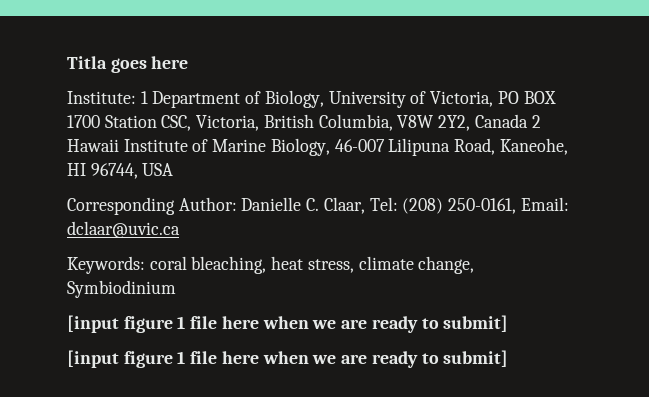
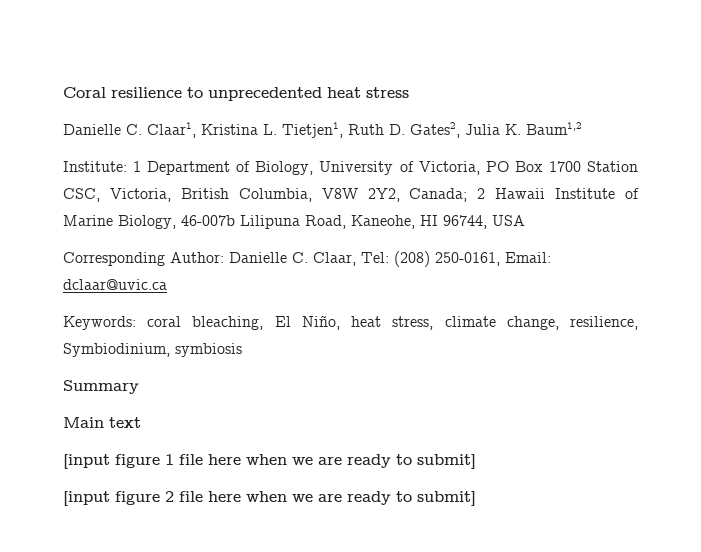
- Titla goes here
+ Coral resilience to unprecedented heat stress
+ Danielle C. Claar1, Kristina L. Tietjen1, Ruth D. Gates2, Julia K. Baum1,2
- Institute: 1 Department of Biology, University of Victoria, PO BOX 1700 Station CSC, Victoria, British Columbia, V8W 2Y2, Canada 2 Hawaii Institute of Marine Biology, 46-007 Lilipuna Road, Kaneohe, HI 96744, USA
+ Institute: 1 Department of Biology, University of Victoria, PO Box 1700 Station CSC, Victoria, British Columbia, V8W 2Y2, Canada; 2 Hawaii Institute of Marine Biology, 46-007b Lilipuna Road, Kaneohe, HI 96744, USA
- Keywords: coral bleaching, heat stress, climate change, Symbiodinium
+ Keywords: coral bleaching, El Niño, heat stress, climate change, resilience, Symbiodinium, symbiosis
+ Summary
+ Main text
  [input figure 1 file here when we are ready to submit]
- [input figure 1 file here when we are ready to submit]
+ [input figure 2 file here when we are ready to submit]

